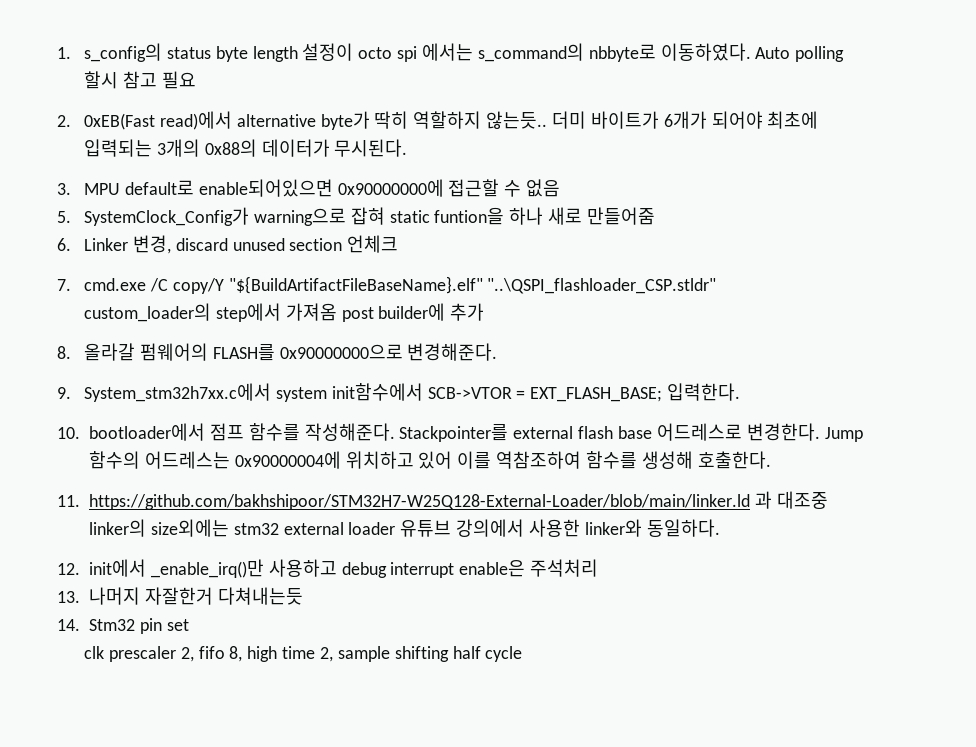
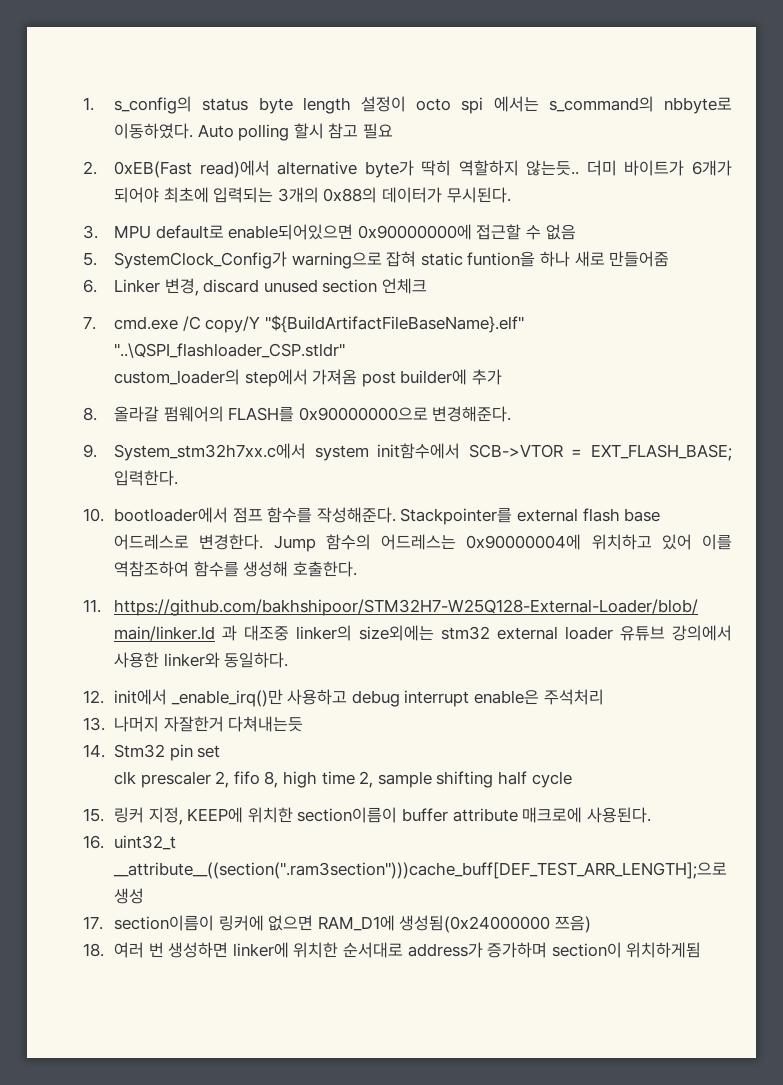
+ 15. 링커 지정, KEEP에 위치한 section이름이 buffer attribute 매크로에 사용된다.
+ 16. uint32_t __attribute__((section(".ram3section")))cache_buff[DEF_TEST_ARR_LENGTH];으로 생성
+ 17. section이름이 링커에 없으면 RAM_D1에 생성됨(0x24000000 쯔음)
+ 18. 여러 번 생성하면 linker에 위치한 순서대로 address가 증가하며 section이 위치하게됨

